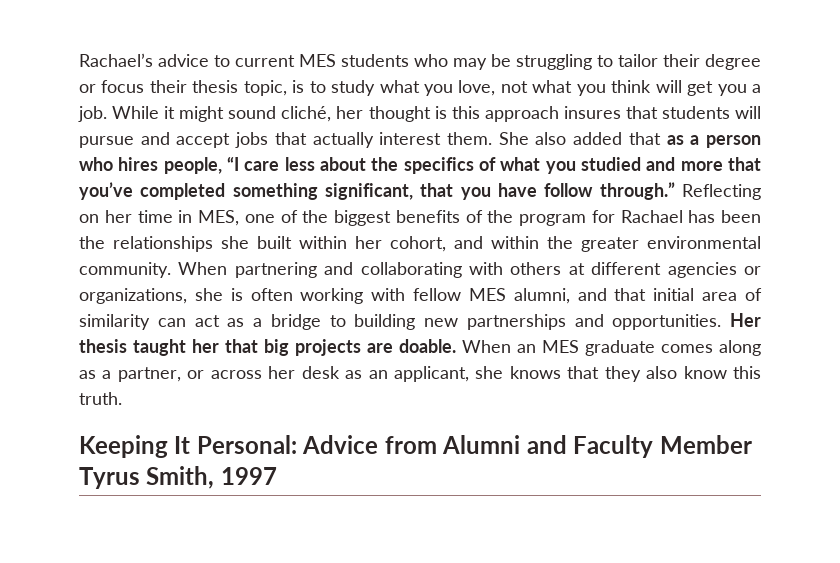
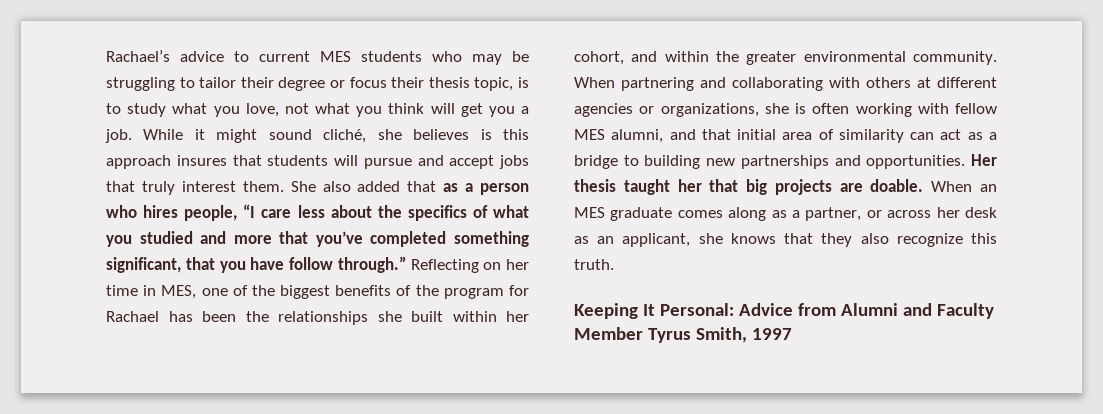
- While it might sound cliché, her thought is this approach insures that students will pursue and accept jobs that actually interest them.
+ While it might sound cliché, she believes is this approach insures that students will pursue and accept jobs that truly interest them.
- When an MES graduate comes along as a partner, or across her desk as an applicant, she knows that they also know this truth.
+ When an MES graduate comes along as a partner, or across her desk as an applicant, she knows that they also recognize this truth.

